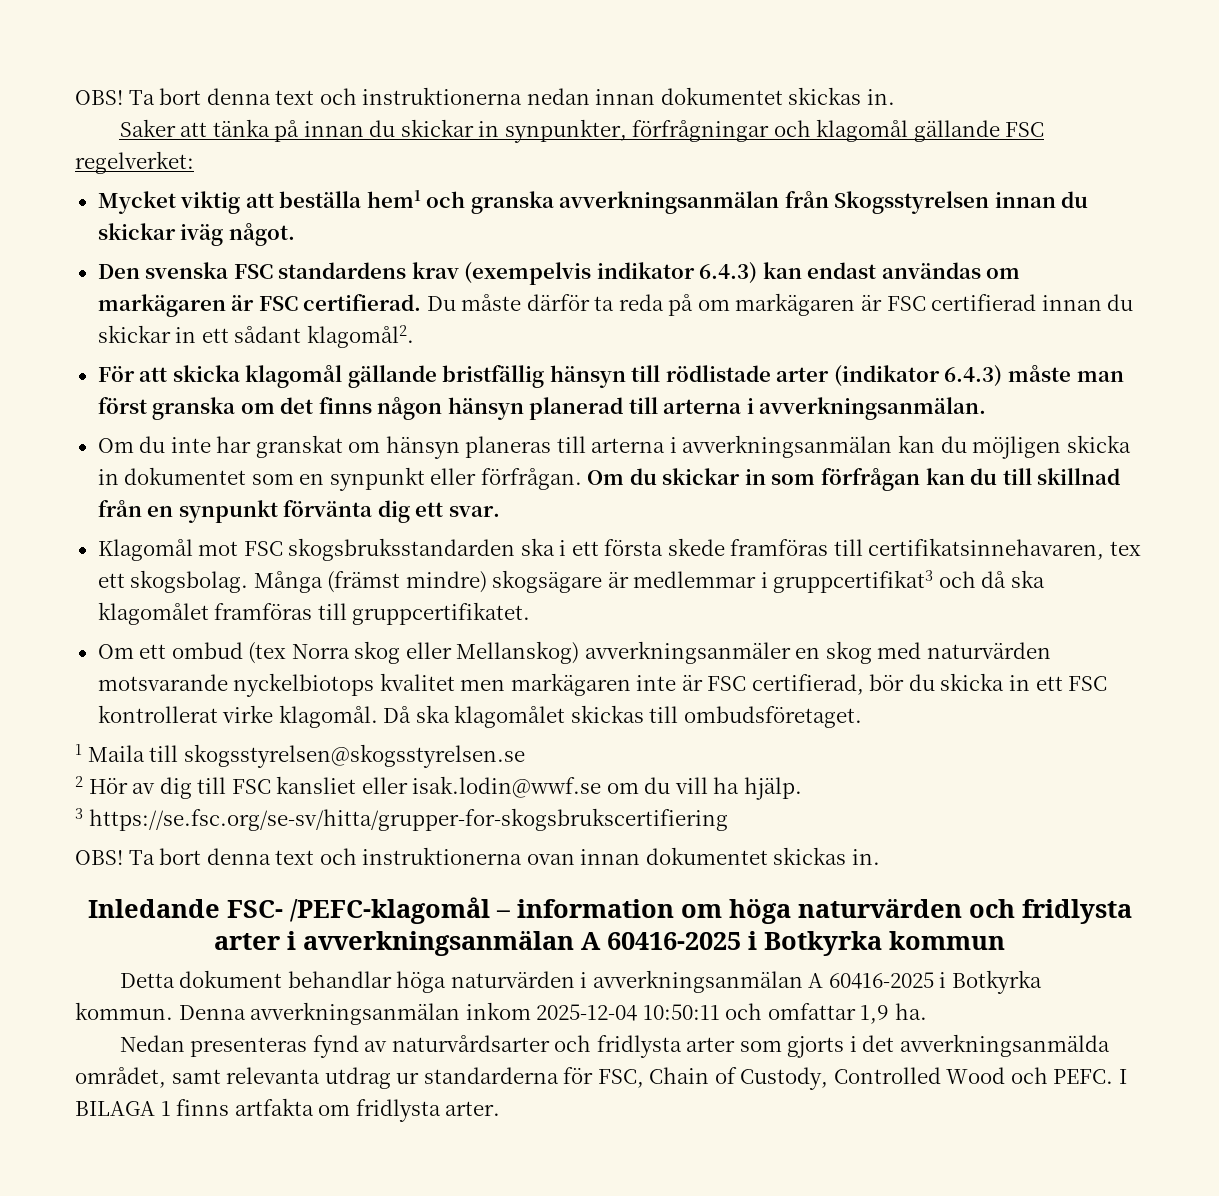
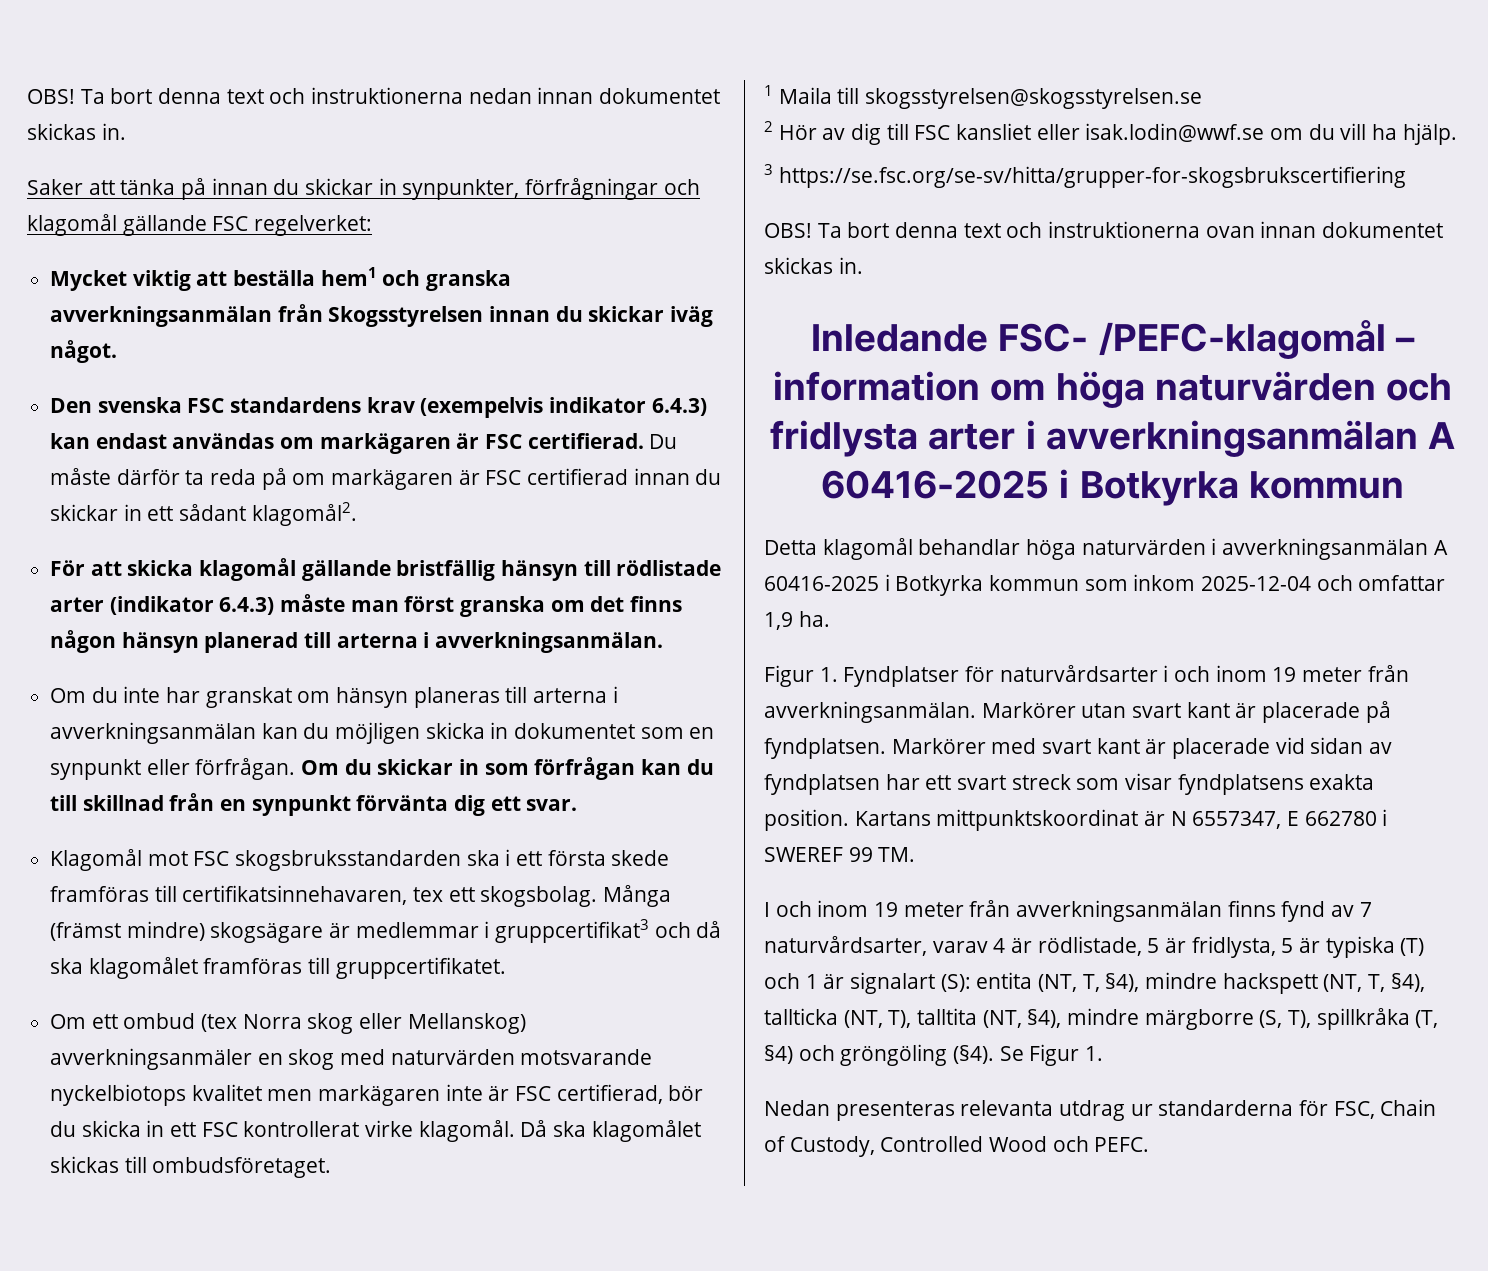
- Detta dokument behandlar höga naturvärden i avverkningsanmälan A 60416-2025 i Botkyrka kommun. Denna avverkningsanmälan inkom 2025-12-04 10:50:11 och omfattar 1,9 ha.
+ Detta klagomål behandlar höga naturvärden i avverkningsanmälan A 60416-2025 i Botkyrka kommun som inkom 2025-12-04 och omfattar 1,9 ha.
- Nedan presenteras fynd av naturvårdsarter och fridlysta arter som gjorts i det avverkningsanmälda området, samt relevanta utdrag ur standarderna för FSC, Chain of Custody, Controlled Wood och PEFC. I BILAGA 1 finns artfakta om fridlysta arter.
+ Figur 1. Fyndplatser för naturvårdsarter i och inom 19 meter från avverkningsanmälan. Markörer utan svart kant är placerade på fyndplatsen. Markörer med svart kant är placerade vid sidan av fyndplatsen har ett svart streck som visar fyndplatsens exakta position. Kartans mittpunktskoordinat är N 6557347, E 662780 i SWEREF 99 TM.
+ I och inom 19 meter från avverkningsanmälan finns fynd av 7 naturvårdsarter, varav 4 är rödlistade, 5 är fridlysta, 5 är typiska (T) och 1 är signalart (S): entita (NT, T, §4), mindre hackspett (NT, T, §4), tallticka (NT, T), talltita (NT, §4), mindre märgborre (S, T), spillkråka (T, §4) och gröngöling (§4). Se Figur 1.
+ Nedan presenteras relevanta utdrag ur standarderna för FSC, Chain of Custody, Controlled Wood och PEFC.

